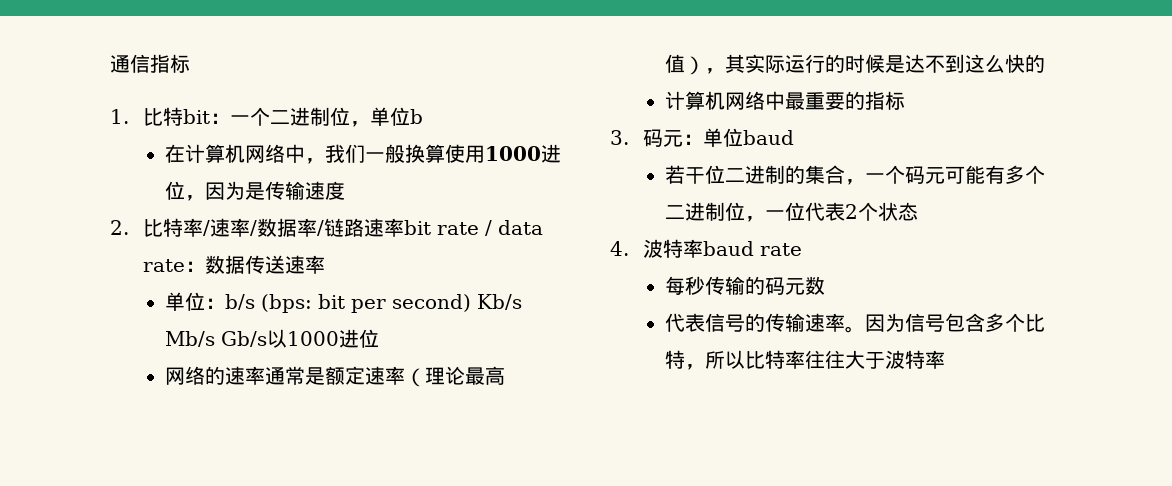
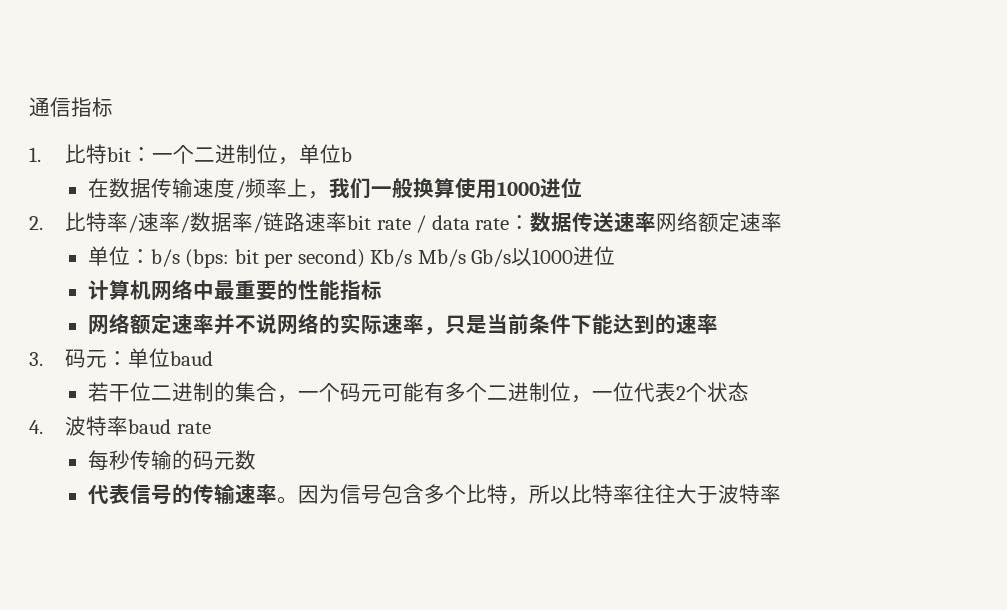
- 在计算机网络中，我们一般换算使用1000进位，因为是传输速度
+ 在数据传输速度/频率上，我们一般换算使用1000进位
- 2.比特率/速率/数据率/链路速率bit rate / data rate：数据传送速率
+ 2.比特率/速率/数据率/链路速率bit rate / data rate：数据传送速率网络额定速率
- 网络的速率通常是额定速率（理论最高值），其实际运行的时候是达不到这么快的
- 计算机网络中最重要的指标
+ 计算机网络中最重要的性能指标
+ 网络额定速率并不说网络的实际速率，只是当前条件下能达到的速率

